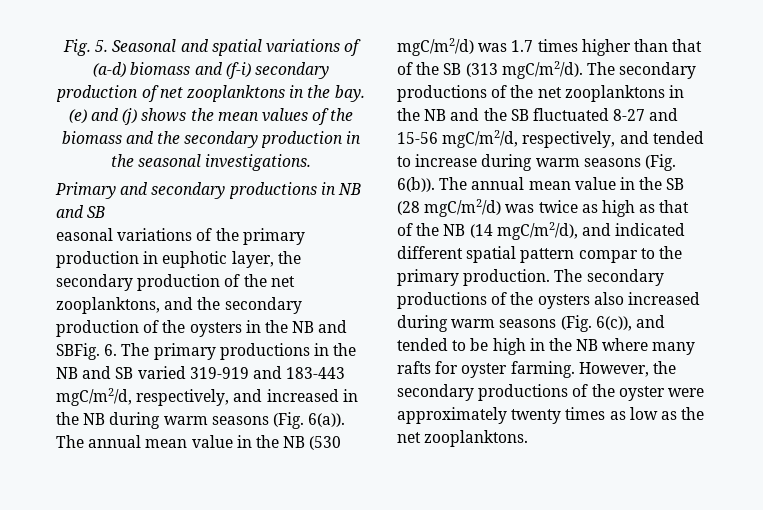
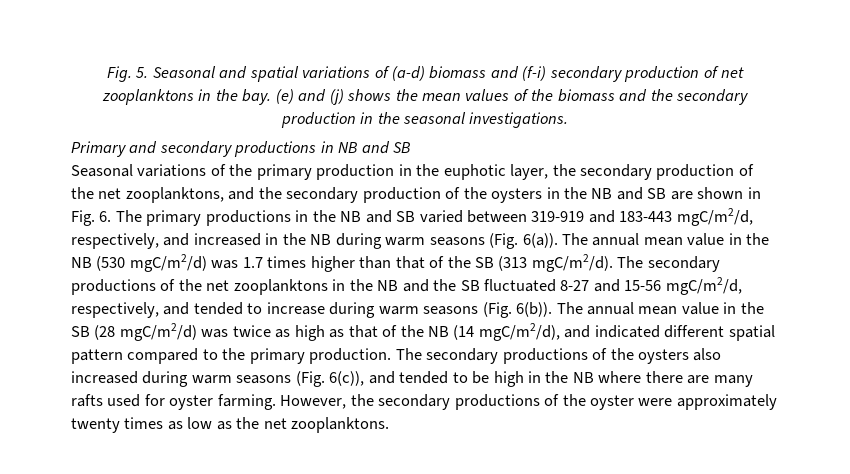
- easonal variations of the primary production in euphotic layer, the secondary production of the net zooplanktons, and the secondary production of the oysters in the NB and SBFig. 6. The primary productions in the NB and SB varied 319-919 and 183-443 mgC/m2/d, respectively, and increased in the NB during warm seasons (Fig. 6(a)).
+ Seasonal variations of the primary production in the euphotic layer, the secondary production of the net zooplanktons, and the secondary production of the oysters in the NB and SB are shown in Fig. 6. The primary productions in the NB and SB varied between 319-919 and 183-443 mgC/m2/d, respectively, and increased in the NB during warm seasons (Fig. 6(a)).
- The annual mean value in the SB (28 mgC/m2/d) was twice as high as that of the NB (14 mgC/m2/d), and indicated different spatial pattern compar to the primary production.
+ The annual mean value in the SB (28 mgC/m2/d) was twice as high as that of the NB (14 mgC/m2/d), and indicated different spatial pattern compared to the primary production.
- The secondary productions of the oysters also increased during warm seasons (Fig. 6(c)), and tended to be high in the NB where many rafts for oyster farming.
+ The secondary productions of the oysters also increased during warm seasons (Fig. 6(c)), and tended to be high in the NB where there are many rafts used for oyster farming.

